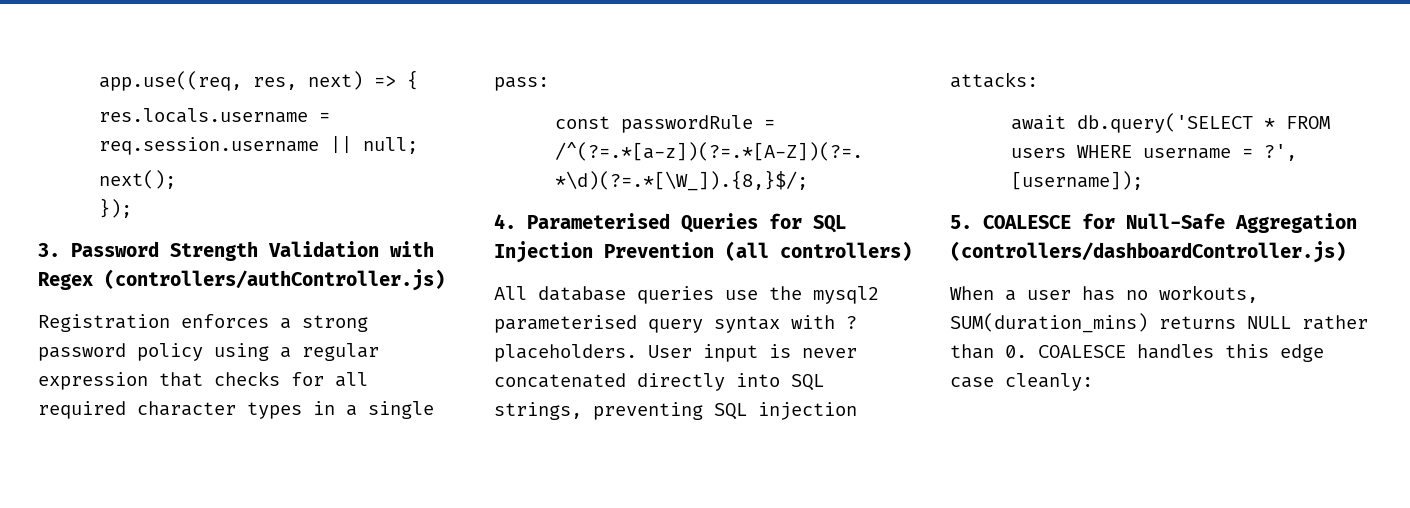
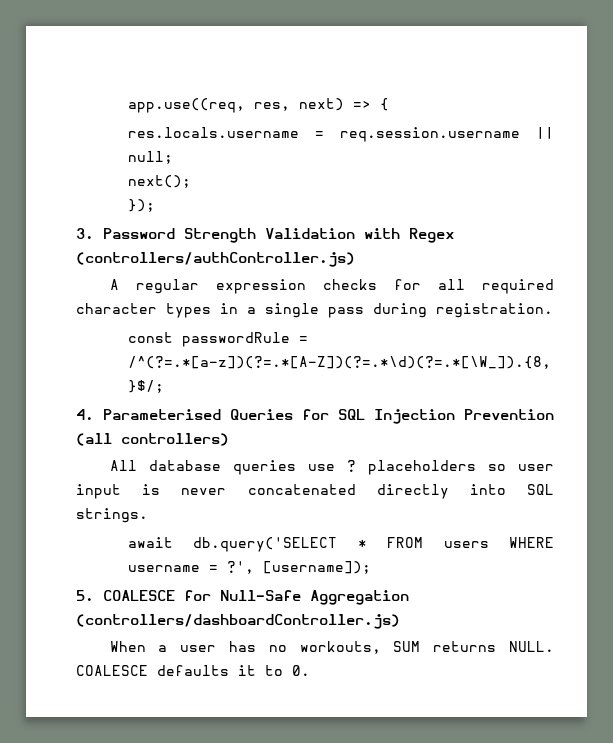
- Registration enforces a strong password policy using a regular expression that checks for all required character types in a single pass:
+ A regular expression checks for all required character types in a single pass during registration.
- All database queries use the mysql2 parameterised query syntax with ? placeholders. User input is never concatenated directly into SQL strings, preventing SQL injection attacks:
+ All database queries use ? placeholders so user input is never concatenated directly into SQL strings.
- When a user has no workouts, SUM(duration_mins) returns NULL rather than 0. COALESCE handles this edge case cleanly:
+ When a user has no workouts, SUM returns NULL. COALESCE defaults it to 0.

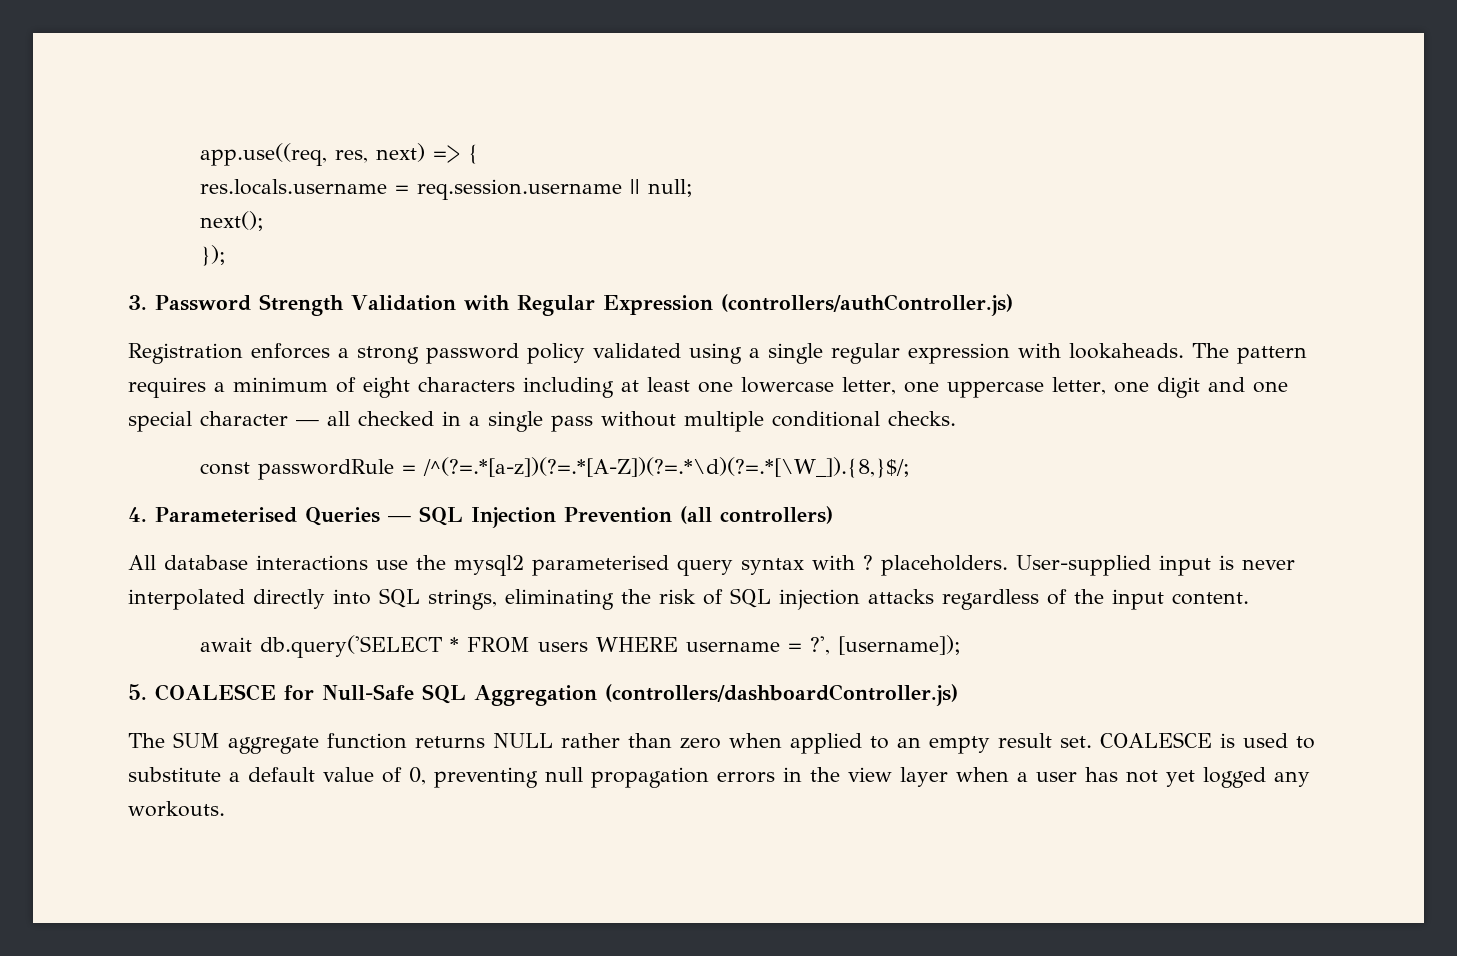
- 3. Password Strength Validation with Regex (controllers/authController.js)
+ 3. Password Strength Validation with Regular Expression (controllers/authController.js)
- A regular expression checks for all required character types in a single pass during registration.
+ Registration enforces a strong password policy validated using a single regular expression with lookaheads. The pattern requires a minimum of eight characters including at least one lowercase letter, one uppercase letter, one digit and one special character — all checked in a single pass without multiple conditional checks.
- 4. Parameterised Queries for SQL Injection Prevention (all controllers)
+ 4. Parameterised Queries — SQL Injection Prevention (all controllers)
- All database queries use ? placeholders so user input is never concatenated directly into SQL strings.
+ All database interactions use the mysql2 parameterised query syntax with ? placeholders. User-supplied input is never interpolated directly into SQL strings, eliminating the risk of SQL injection attacks regardless of the input content.
- 5. COALESCE for Null-Safe Aggregation (controllers/dashboardController.js)
+ 5. COALESCE for Null-Safe SQL Aggregation (controllers/dashboardController.js)
- When a user has no workouts, SUM returns NULL. COALESCE defaults it to 0.
+ The SUM aggregate function returns NULL rather than zero when applied to an empty result set. COALESCE is used to substitute a default value of 0, preventing null propagation errors in the view layer when a user has not yet logged any workouts.

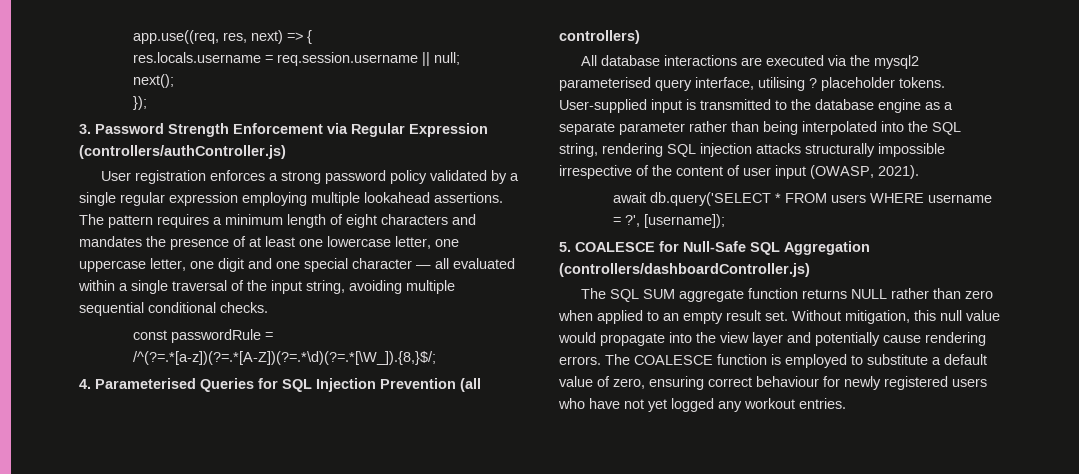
- 3. Password Strength Validation with Regular Expression (controllers/authController.js)
+ 3. Password Strength Enforcement via Regular Expression (controllers/authController.js)
- Registration enforces a strong password policy validated using a single regular expression with lookaheads.
+ User registration enforces a strong password policy validated by a single regular expression employing multiple lookahead assertions.
- The pattern requires a minimum of eight characters including at least one lowercase letter, one uppercase letter, one digit and one special character — all checked in a single pass without multiple conditional checks.
+ The pattern requires a minimum length of eight characters and mandates the presence of at least one lowercase letter, one uppercase letter, one digit and one special character — all evaluated within a single traversal of the input string, avoiding multiple sequential conditional checks.
- 4. Parameterised Queries — SQL Injection Prevention (all controllers)
+ 4. Parameterised Queries for SQL Injection Prevention (all controllers)
- All database interactions use the mysql2 parameterised query syntax with ? placeholders. User-supplied input is never interpolated directly into SQL strings, eliminating the risk of SQL injection attacks regardless of the input content.
+ All database interactions are executed via the mysql2 parameterised query interface, utilising ? placeholder tokens. User-supplied input is transmitted to the database engine as a separate parameter rather than being interpolated into the SQL string, rendering SQL injection attacks structurally impossible irrespective of the content of user input (OWASP, 2021).
- The SUM aggregate function returns NULL rather than zero when applied to an empty result set.
+ The SQL SUM aggregate function returns NULL rather than zero when applied to an empty result set.
- COALESCE is used to substitute a default value of 0, preventing null propagation errors in the view layer when a user has not yet logged any workouts.
+ Without mitigation, this null value would propagate into the view layer and potentially cause rendering errors. The COALESCE function is employed to substitute a default value of zero, ensuring correct behaviour for newly registered users who have not yet logged any workout entries.

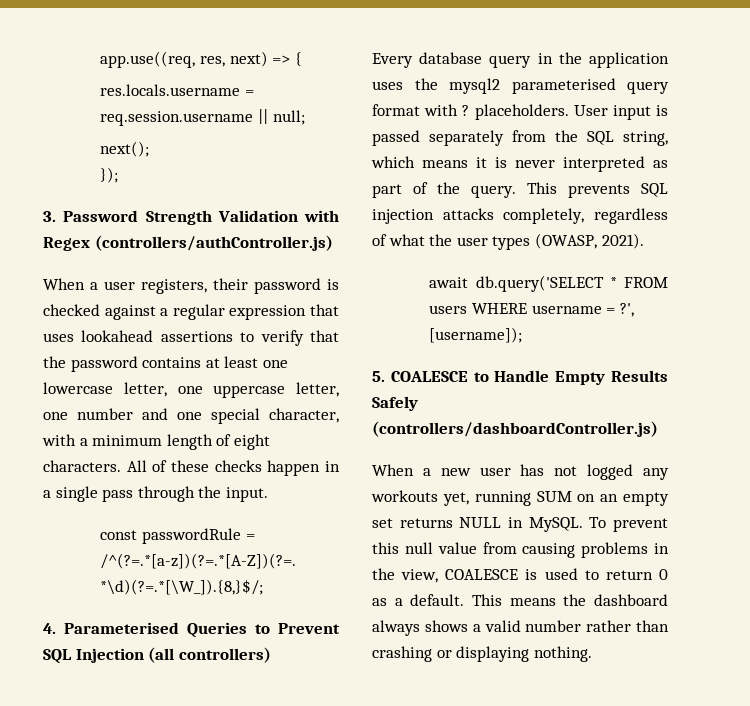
- 3. Password Strength Enforcement via Regular Expression (controllers/authController.js)
- User registration enforces a strong password policy validated by a single regular expression employing multiple lookahead assertions. The pattern requires a minimum length of eight characters and mandates the presence of at least one lowercase letter, one uppercase letter, one digit and one special character — all evaluated within a single traversal of the input string, avoiding multiple sequential conditional checks.
+ 3. Password Strength Validation with Regex (controllers/authController.js)
+ When a user registers, their password is checked against a regular expression that uses lookahead assertions to verify that the password contains at least one lowercase letter, one uppercase letter, one number and one special character, with a minimum length of eight characters. All of these checks happen in a single pass through the input.
- 4. Parameterised Queries for SQL Injection Prevention (all controllers)
+ 4. Parameterised Queries to Prevent SQL Injection (all controllers)
- All database interactions are executed via the mysql2 parameterised query interface, utilising ? placeholder tokens. User-supplied input is transmitted to the database engine as a separate parameter rather than being interpolated into the SQL string, rendering SQL injection attacks structurally impossible irrespective of the content of user input (OWASP, 2021).
+ Every database query in the application uses the mysql2 parameterised query format with ? placeholders. User input is passed separately from the SQL string, which means it is never interpreted as part of the query. This prevents SQL injection attacks completely, regardless of what the user types (OWASP, 2021).
- 5. COALESCE for Null-Safe SQL Aggregation (controllers/dashboardController.js)
- The SQL SUM aggregate function returns NULL rather than zero when applied to an empty result set. Without mitigation, this null value would propagate into the view layer and potentially cause rendering errors. The COALESCE function is employed to substitute a default value of zero, ensuring correct behaviour for newly registered users who have not yet logged any workout entries.
+ 5. COALESCE to Handle Empty Results Safely (controllers/dashboardController.js)
+ When a new user has not logged any workouts yet, running SUM on an empty set returns NULL in MySQL. To prevent this null value from causing problems in the view, COALESCE is used to return 0 as a default. This means the dashboard always shows a valid number rather than crashing or displaying nothing.

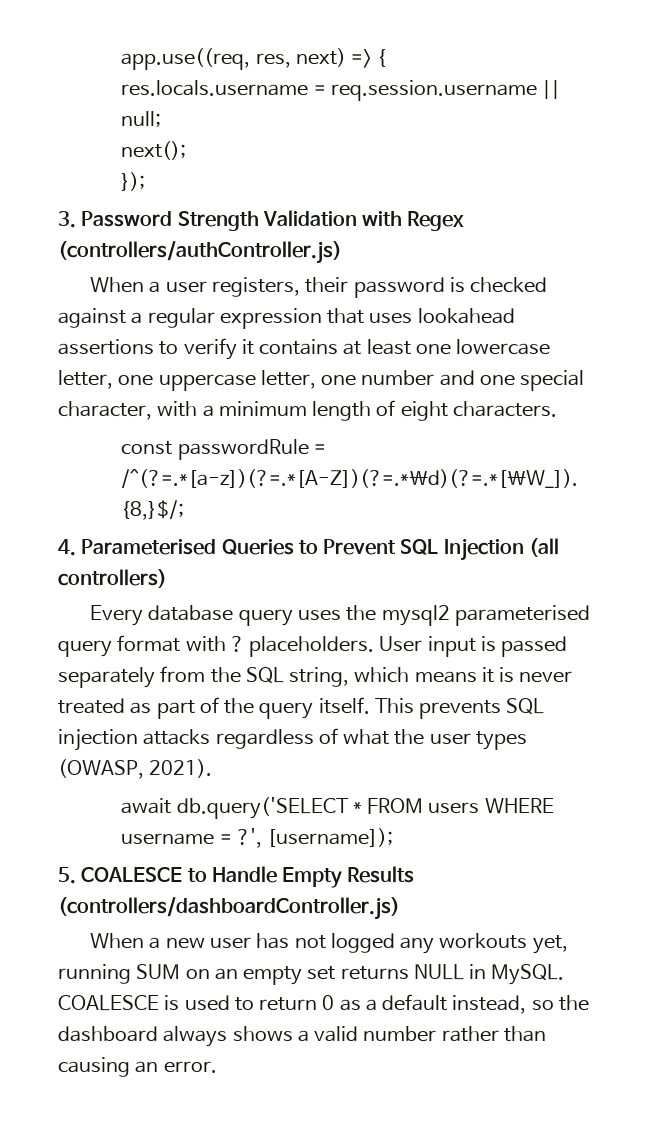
- When a user registers, their password is checked against a regular expression that uses lookahead assertions to verify that the password contains at least one lowercase letter, one uppercase letter, one number and one special character, with a minimum length of eight characters. All of these checks happen in a single pass through the input.
+ When a user registers, their password is checked against a regular expression that uses lookahead assertions to verify it contains at least one lowercase letter, one uppercase letter, one number and one special character, with a minimum length of eight characters.
- Every database query in the application uses the mysql2 parameterised query format with ? placeholders.
+ Every database query uses the mysql2 parameterised query format with ? placeholders.
- User input is passed separately from the SQL string, which means it is never interpreted as part of the query.
+ User input is passed separately from the SQL string, which means it is never treated as part of the query itself.
- This prevents SQL injection attacks completely, regardless of what the user types (OWASP, 2021).
+ This prevents SQL injection attacks regardless of what the user types (OWASP, 2021).
- 5. COALESCE to Handle Empty Results Safely (controllers/dashboardController.js)
+ 5. COALESCE to Handle Empty Results (controllers/dashboardController.js)
- To prevent this null value from causing problems in the view, COALESCE is used to return 0 as a default. This means the dashboard always shows a valid number rather than crashing or displaying nothing.
+ COALESCE is used to return 0 as a default instead, so the dashboard always shows a valid number rather than causing an error.

